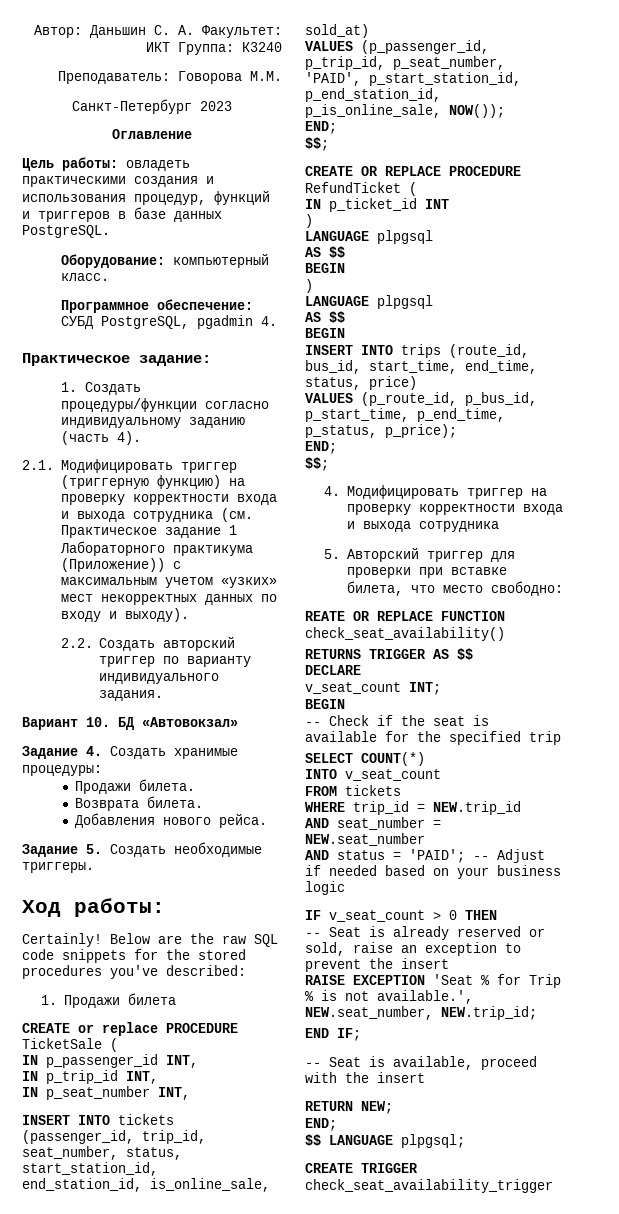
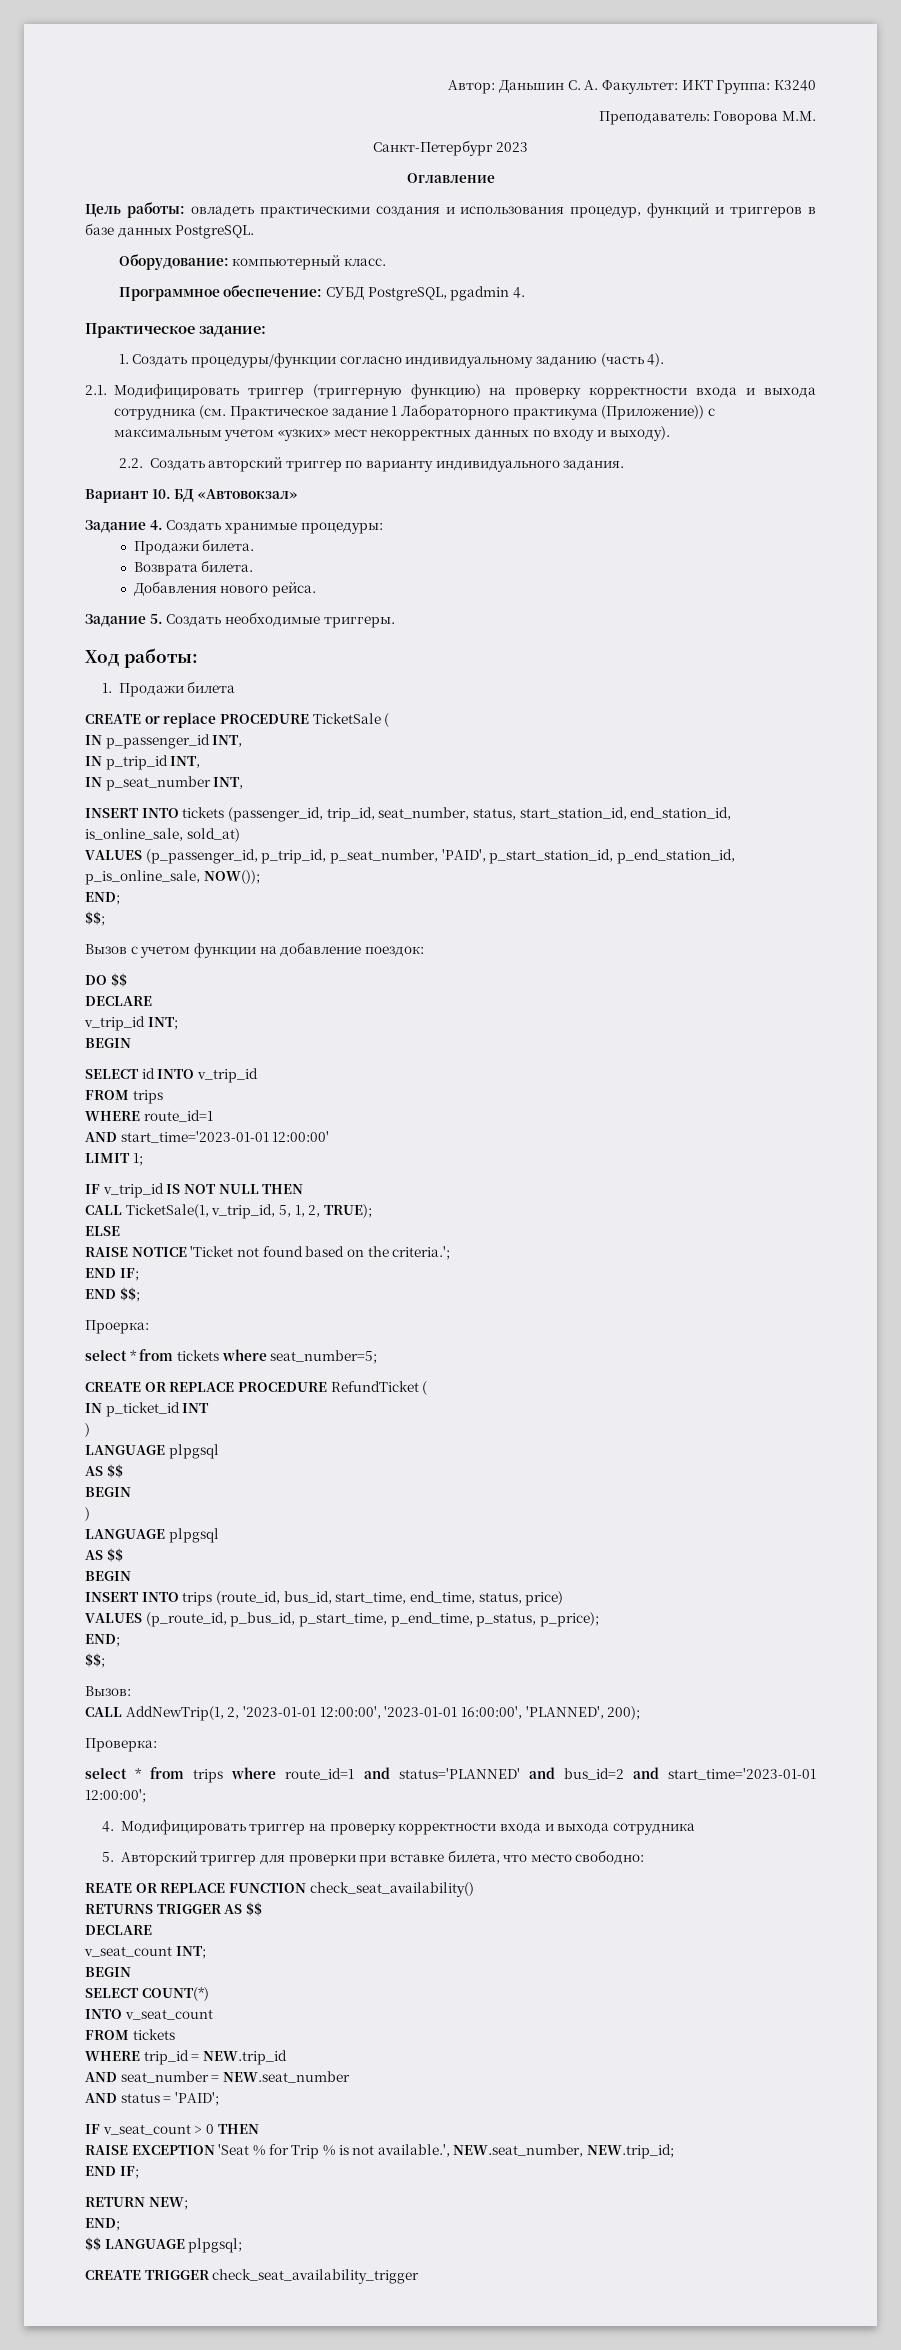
- Certainly! Below are the raw SQL code snippets for the stored procedures you've described:
+ Вызов с учетом функции на добавление поездок:
+ DO $$
+ DECLARE
+ v_trip_id INT;
+ BEGIN
+ SELECT id INTO v_trip_id
+ FROM trips
+ WHERE route_id=1
+ AND start_time='2023-01-01 12:00:00'
+ LIMIT 1;
+ IF v_trip_id IS NOT NULL THEN
+ CALL TicketSale(1, v_trip_id, 5, 1, 2, TRUE);
+ ELSE
+ RAISE NOTICE 'Ticket not found based on the criteria.';
+ END IF;
+ END $$;
+ Проерка:
+ select * from tickets where seat_number=5;
+ Вызов:
+ CALL AddNewTrip(1, 2, '2023-01-01 12:00:00', '2023-01-01 16:00:00', 'PLANNED', 200);
+ Проверка:
+ select * from trips where route_id=1 and status='PLANNED' and bus_id=2 and start_time='2023-01-01 12:00:00';
- -- Check if the seat is available for the specified trip
- AND status = 'PAID'; -- Adjust if needed based on your business logic
+ AND status = 'PAID';
- -- Seat is already reserved or sold, raise an exception to prevent the insert
- -- Seat is available, proceed with the insert

